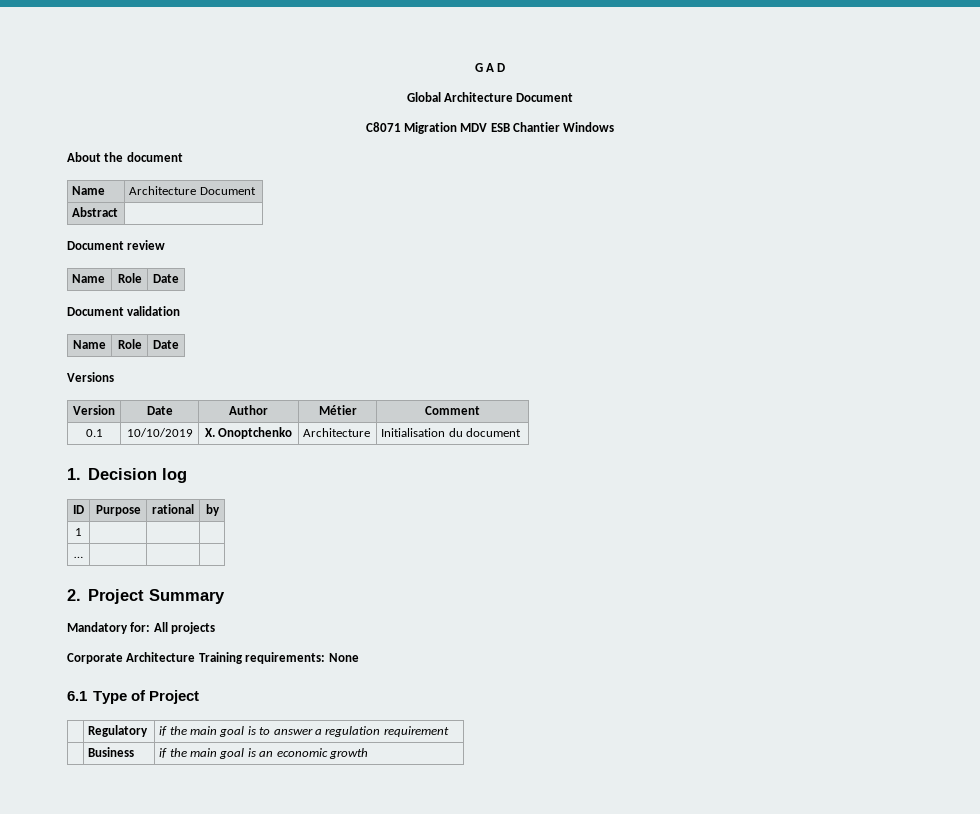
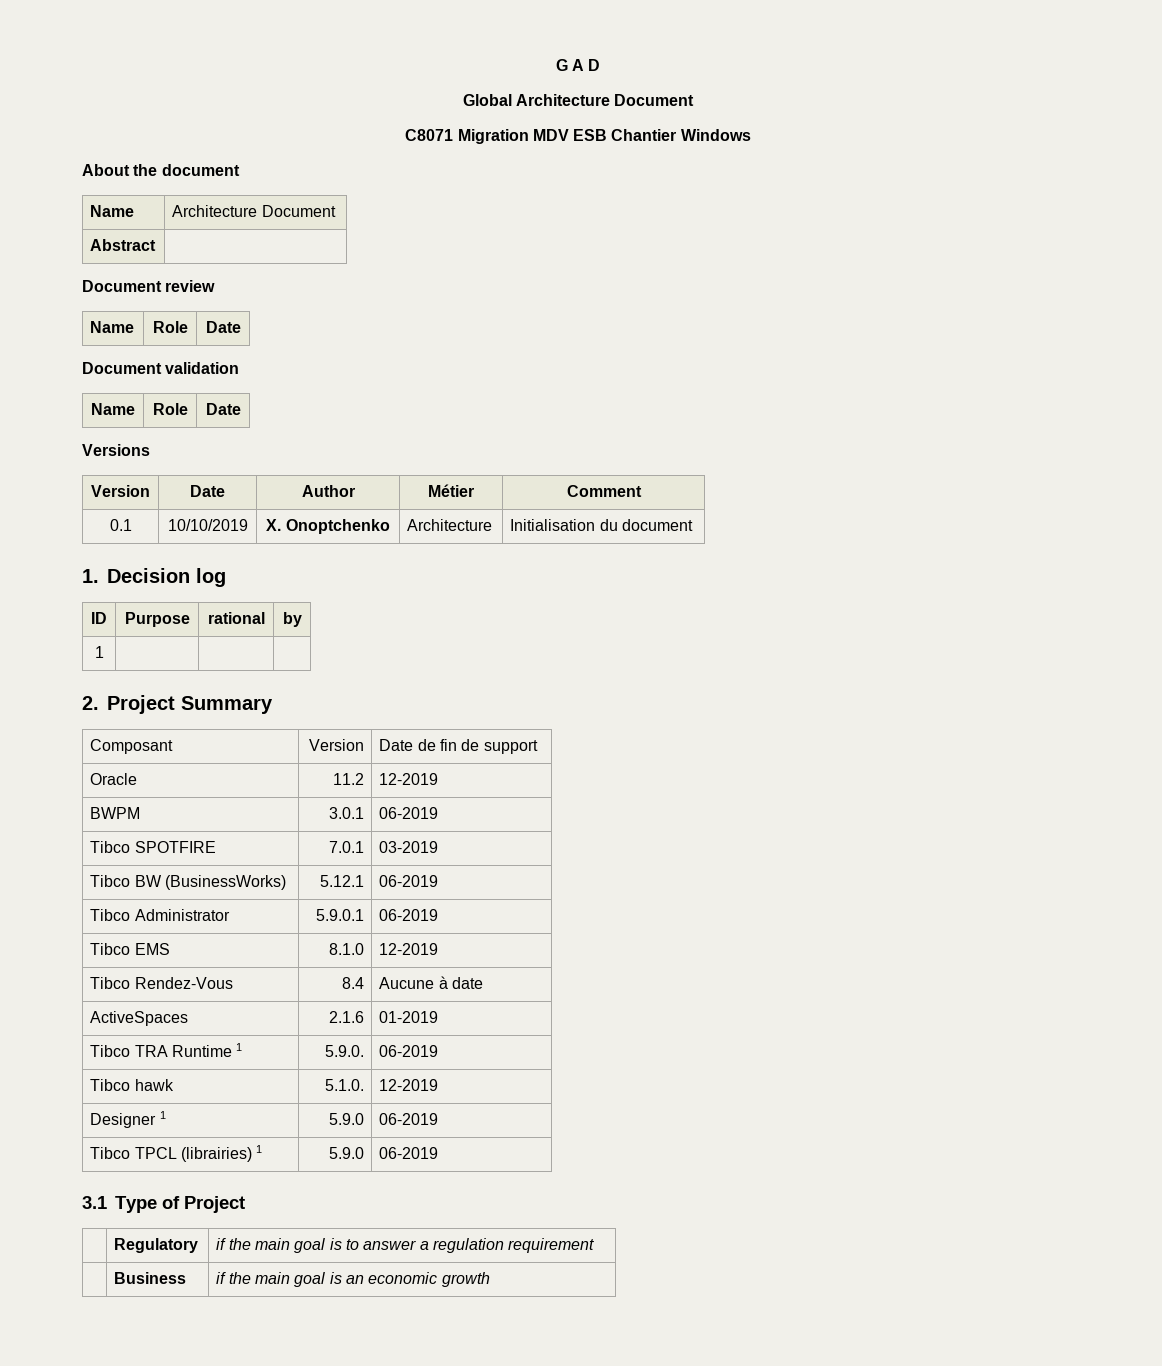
- … | | |
- Mandatory for: All projects
- Corporate Architecture Training requirements: None
- 6.1 Type of Project
+ Composant | Version | Date de fin de support
+ Oracle | 11.2 | 12-2019
+ BWPM | 3.0.1 | 06-2019
+ Tibco SPOTFIRE | 7.0.1 | 03-2019
+ Tibco BW (BusinessWorks) | 5.12.1 | 06-2019
+ Tibco Administrator | 5.9.0.1 | 06-2019
+ Tibco EMS | 8.1.0 | 12-2019
+ Tibco Rendez-Vous | 8.4 | Aucune à date
+ ActiveSpaces | 2.1.6 | 01-2019
+ Tibco TRA Runtime 1 | 5.9.0. | 06-2019
+ Tibco hawk | 5.1.0. | 12-2019
+ Designer 1 | 5.9.0 | 06-2019
+ Tibco TPCL (librairies) 1 | 5.9.0 | 06-2019
+ 3.1 Type of Project

